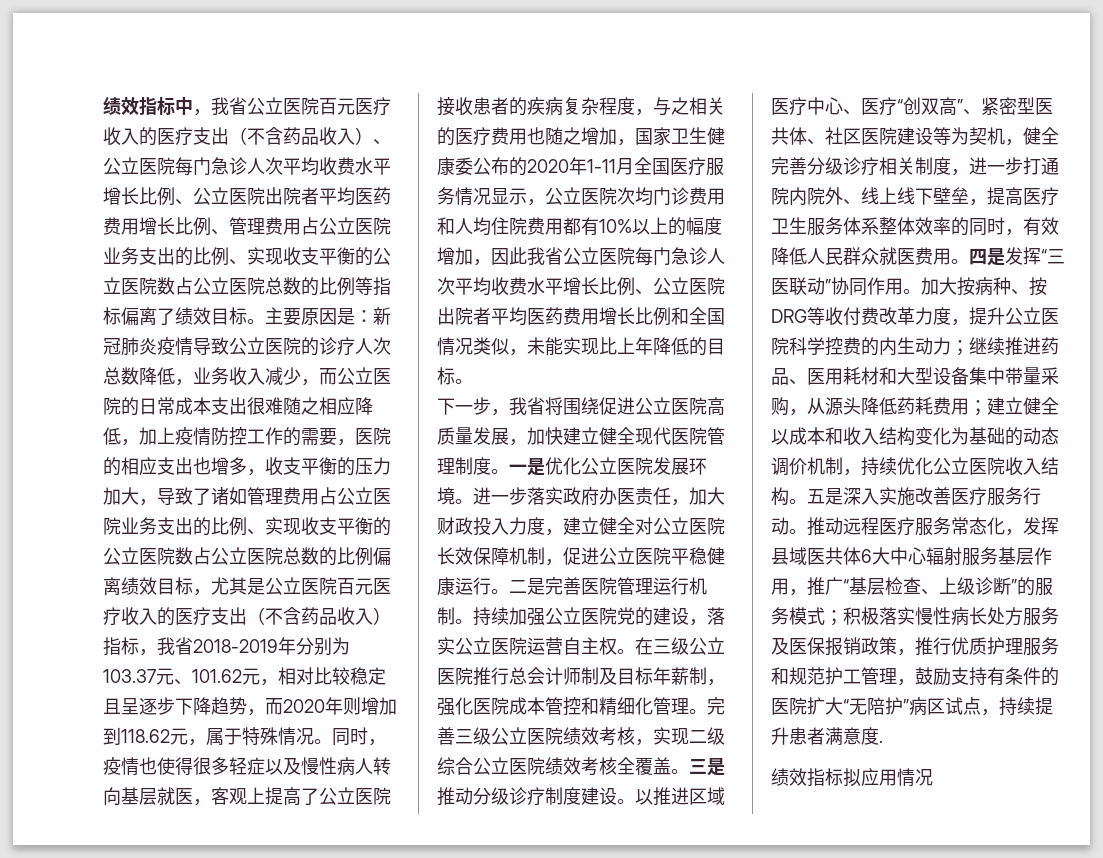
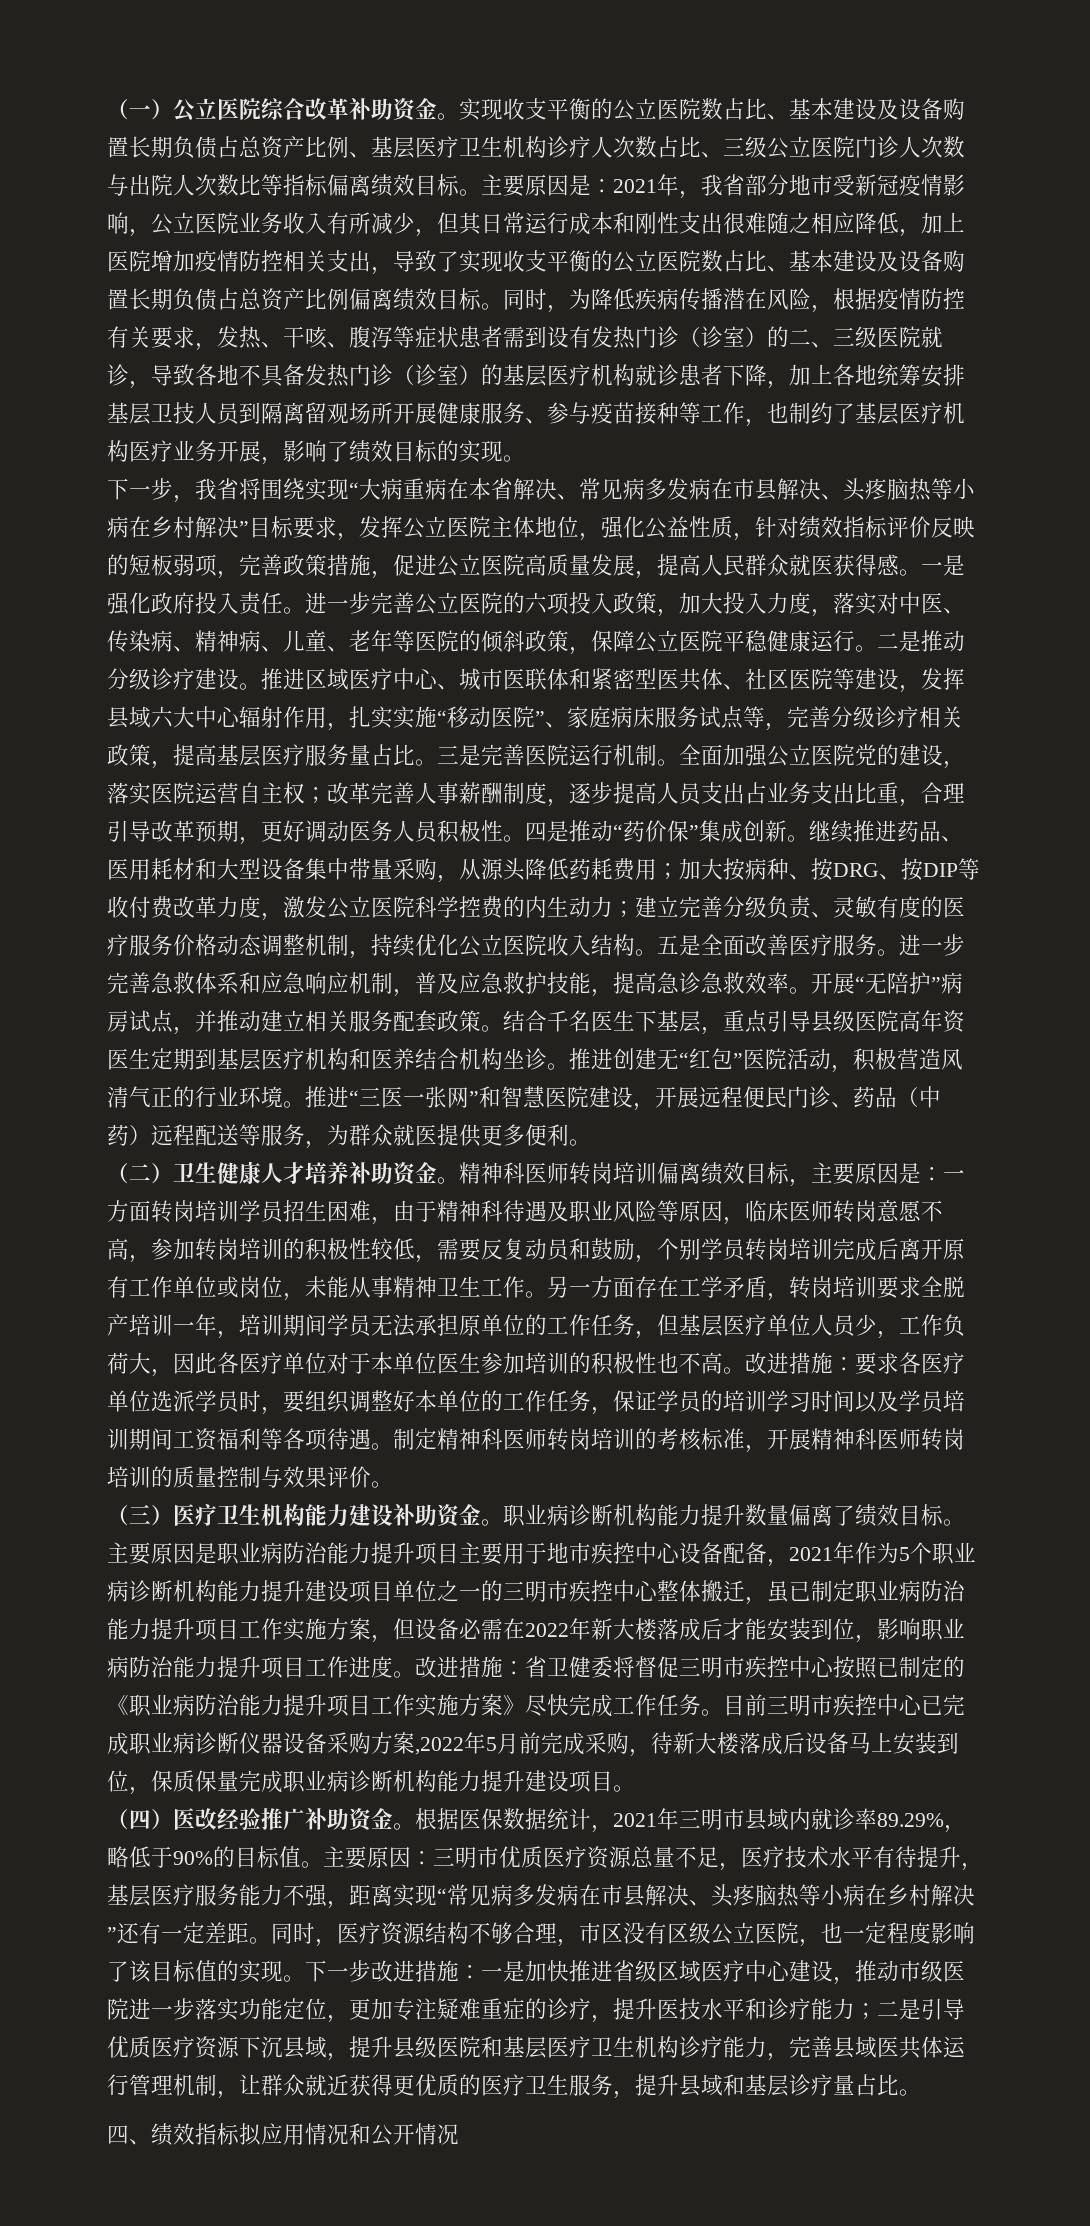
- 绩效指标中，我省公立医院百元医疗收入的医疗支出（不含药品收入）、公立医院每门急诊人次平均收费水平增长比例、公立医院出院者平均医药费用增长比例、管理费用占公立医院业务支出的比例、实现收支平衡的公立医院数占公立医院总数的比例等指标偏离了绩效目标。
+ （一）公立医院综合改革补助资金。实现收支平衡的公立医院数占比、基本建设及设备购置长期负债占总资产比例、基层医疗卫生机构诊疗人次数占比、三级公立医院门诊人次数与出院人次数比等指标偏离绩效目标。
- 主要原因是：新冠肺炎疫情导致公立医院的诊疗人次总数降低，业务收入减少，而公立医院的日常成本支出很难随之相应降低，加上疫情防控工作的需要，医院的相应支出也增多，收支平衡的压力加大，导致了诸如管理费用占公立医院业务支出的比例、实现收支平衡的公立医院数占公立医院总数的比例偏离绩效目标，尤其是公立医院百元医疗收入的医疗支出（不含药品收入）指标，我省2018-2019年分别为103.37元、101.62元，相对比较稳定且呈逐步下降趋势，而2020年则增加到118.62元，属于特殊情况。同时，疫情也使得很多轻症以及慢性病人转向基层就医，客观上提高了公立医院接收患者的疾病复杂程度，与之相关的医疗费用也随之增加，国家卫生健康委公布的2020年1-11月全国医疗服务情况显示，公立医院次均门诊费用和人均住院费用都有10%以上的幅度增加，因此我省公立医院每门急诊人次平均收费水平增长比例、公立医院出院者平均医药费用增长比例和全国情况类似，未能实现比上年降低的目标。
+ 主要原因是：2021年，我省部分地市受新冠疫情影响，公立医院业务收入有所减少，但其日常运行成本和刚性支出很难随之相应降低，加上医院增加疫情防控相关支出，导致了实现收支平衡的公立医院数占比、基本建设及设备购置长期负债占总资产比例偏离绩效目标。同时，为降低疾病传播潜在风险，根据疫情防控有关要求，发热、干咳、腹泻等症状患者需到设有发热门诊（诊室）的二、三级医院就诊，导致各地不具备发热门诊（诊室）的基层医疗机构就诊患者下降，加上各地统筹安排基层卫技人员到隔离留观场所开展健康服务、参与疫苗接种等工作，也制约了基层医疗机构医疗业务开展，影响了绩效目标的实现。
- 下一步，我省将围绕促进公立医院高质量发展，加快建立健全现代医院管理制度。一是优化公立医院发展环境。进一步落实政府办医责任，加大财政投入力度，建立健全对公立医院长效保障机制，促进公立医院平稳健康运行。
+ 下一步，我省将围绕实现“大病重病在本省解决、常见病多发病在市县解决、头疼脑热等小病在乡村解决”目标要求，发挥公立医院主体地位，强化公益性质，针对绩效指标评价反映的短板弱项，完善政策措施，促进公立医院高质量发展，提高人民群众就医获得感。一是强化政府投入责任。进一步完善公立医院的六项投入政策，加大投入力度，落实对中医、传染病、精神病、儿童、老年等医院的倾斜政策，保障公立医院平稳健康运行。
- 二是完善医院管理运行机制。
+ 二是推动分级诊疗建设。推进区域医疗中心、城市医联体和紧密型医共体、社区医院等建设，发挥县域六大中心辐射作用，扎实实施“移动医院”、家庭病床服务试点等，完善分级诊疗相关政策，提高基层医疗服务量占比。三是完善医院运行机制。
- 持续加强公立医院党的建设，落实公立医院运营自主权。在三级公立医院推行总会计师制及目标年薪制，强化医院成本管控和精细化管理。完善三级公立医院绩效考核，实现二级综合公立医院绩效考核全覆盖。三是推动分级诊疗制度建设。以推进区域医疗中心、医疗“创双高”、紧密型医共体、社区医院建设等为契机，健全完善分级诊疗相关制度，进一步打通院内院外、线上线下壁垒，提高医疗卫生服务体系整体效率的同时，有效降低人民群众就医费用。四是发挥“三医联动”协同作用。加大按病种、按DRG等收付费改革力度，提升公立医院科学控费的内生动力；继续推进药品、医用耗材和大型设备集中带量采购，从源头降低药耗费用；建立健全以成本和收入结构变化为基础的动态调价机制，持续优化公立医院收入结构。
+ 全面加强公立医院党的建设，落实医院运营自主权；改革完善人事薪酬制度，逐步提高人员支出占业务支出比重，合理引导改革预期，更好调动医务人员积极性。四是推动“药价保”集成创新。继续推进药品、医用耗材和大型设备集中带量采购，从源头降低药耗费用；加大按病种、按DRG、按DIP等收付费改革力度，激发公立医院科学控费的内生动力；建立完善分级负责、灵敏有度的医疗服务价格动态调整机制，持续优化公立医院收入结构。
- 五是深入实施改善医疗服务行动。推动远程医疗服务常态化，发挥县域医共体6大中心辐射服务基层作用，推广“基层检查、上级诊断”的服务模式；积极落实慢性病长处方服务及医保报销政策，推行优质护理服务和规范护工管理，鼓励支持有条件的医院扩大“无陪护”病区试点，持续提升患者满意度.
- 绩效指标拟应用情况
+ 五是全面改善医疗服务。进一步完善急救体系和应急响应机制，普及应急救护技能，提高急诊急救效率。开展“无陪护”病房试点，并推动建立相关服务配套政策。结合千名医生下基层，重点引导县级医院高年资医生定期到基层医疗机构和医养结合机构坐诊。推进创建无“红包”医院活动，积极营造风清气正的行业环境。推进“三医一张网”和智慧医院建设，开展远程便民门诊、药品（中药）远程配送等服务，为群众就医提供更多便利。
+ （二）卫生健康人才培养补助资金。精神科医师转岗培训偏离绩效目标，主要原因是：一方面转岗培训学员招生困难，由于精神科待遇及职业风险等原因，临床医师转岗意愿不高，参加转岗培训的积极性较低，需要反复动员和鼓励，个别学员转岗培训完成后离开原有工作单位或岗位，未能从事精神卫生工作。另一方面存在工学矛盾，转岗培训要求全脱产培训一年，培训期间学员无法承担原单位的工作任务，但基层医疗单位人员少，工作负荷大，因此各医疗单位对于本单位医生参加培训的积极性也不高。改进措施：要求各医疗单位选派学员时，要组织调整好本单位的工作任务，保证学员的培训学习时间以及学员培训期间工资福利等各项待遇。制定精神科医师转岗培训的考核标准，开展精神科医师转岗培训的质量控制与效果评价。
+ （三）医疗卫生机构能力建设补助资金。职业病诊断机构能力提升数量偏离了绩效目标。主要原因是职业病防治能力提升项目主要用于地市疾控中心设备配备，2021年作为5个职业病诊断机构能力提升建设项目单位之一的三明市疾控中心整体搬迁，虽已制定职业病防治能力提升项目工作实施方案，但设备必需在2022年新大楼落成后才能安装到位，影响职业病防治能力提升项目工作进度。改进措施：省卫健委将督促三明市疾控中心按照已制定的《职业病防治能力提升项目工作实施方案》尽快完成工作任务。目前三明市疾控中心已完成职业病诊断仪器设备采购方案,2022年5月前完成采购，待新大楼落成后设备马上安装到位，保质保量完成职业病诊断机构能力提升建设项目。
+ （四）医改经验推广补助资金。根据医保数据统计，2021年三明市县域内就诊率89.29%，略低于90%的目标值。主要原因：三明市优质医疗资源总量不足，医疗技术水平有待提升，基层医疗服务能力不强，距离实现“常见病多发病在市县解决、头疼脑热等小病在乡村解决”还有一定差距。同时，医疗资源结构不够合理，市区没有区级公立医院，也一定程度影响了该目标值的实现。下一步改进措施：一是加快推进省级区域医疗中心建设，推动市级医院进一步落实功能定位，更加专注疑难重症的诊疗，提升医技水平和诊疗能力；二是引导优质医疗资源下沉县域，提升县级医院和基层医疗卫生机构诊疗能力，完善县域医共体运行管理机制，让群众就近获得更优质的医疗卫生服务，提升县域和基层诊疗量占比。
+ 四、绩效指标拟应用情况和公开情况

